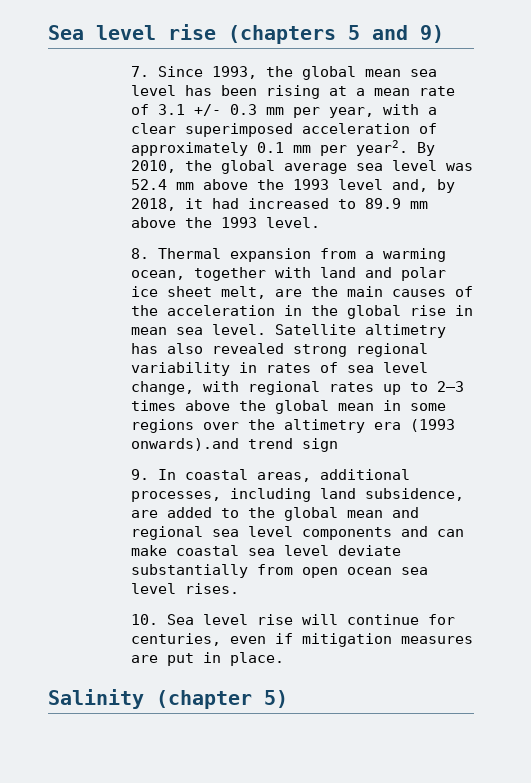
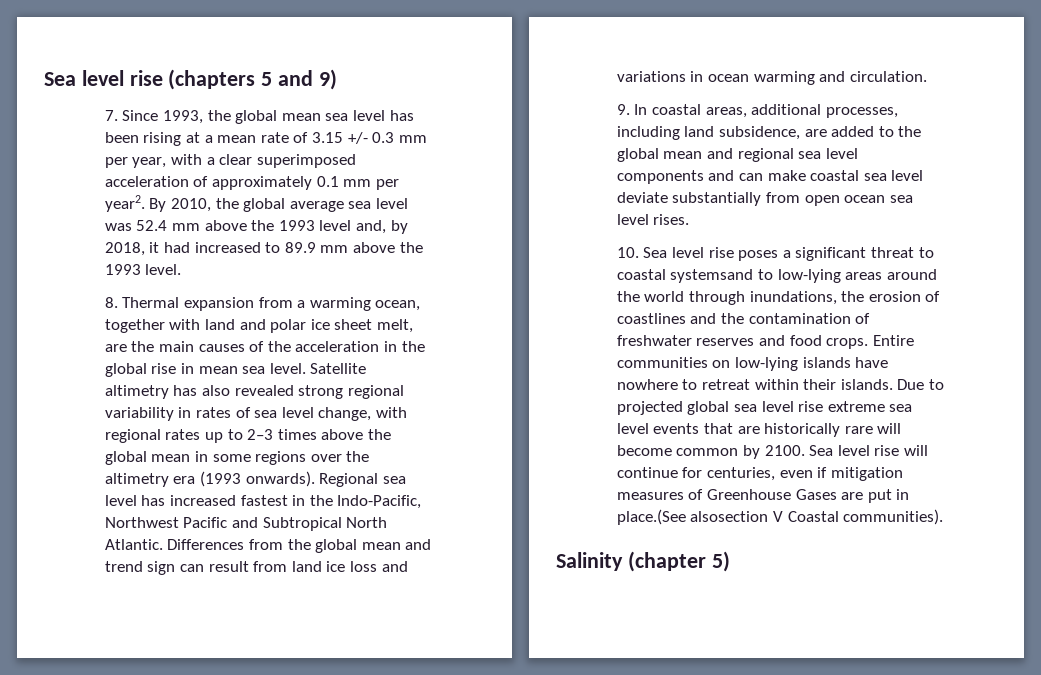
- 7. Since 1993, the global mean sea level has been rising at a mean rate of 3.1 +/- 0.3 mm per year, with a clear superimposed acceleration of approximately 0.1 mm per year2.
+ 7. Since 1993, the global mean sea level has been rising at a mean rate of 3.15 +/- 0.3 mm per year, with a clear superimposed acceleration of approximately 0.1 mm per year2.
- Satellite altimetry has also revealed strong regional variability in rates of sea level change, with regional rates up to 2–3 times above the global mean in some regions over the altimetry era (1993 onwards).and trend sign
+ Satellite altimetry has also revealed strong regional variability in rates of sea level change, with regional rates up to 2–3 times above the global mean in some regions over the altimetry era (1993 onwards). Regional sea level has increased fastest in the Indo-Pacific, Northwest Pacific and Subtropical North Atlantic. Differences from the global mean and trend sign can result from land ice loss and variations in ocean warming and circulation.
- 10. Sea level rise will continue for centuries, even if mitigation measures are put in place.
+ 10. Sea level rise poses a significant threat to coastal systemsand to low-lying areas around the world through inundations, the erosion of coastlines and the contamination of freshwater reserves and food crops. Entire communities on low-lying islands have nowhere to retreat within their islands. Due to projected global sea level rise extreme sea level events that are historically rare will become common by 2100. Sea level rise will continue for centuries, even if mitigation measures of Greenhouse Gases are put in place.(See alsosection V Coastal communities).

